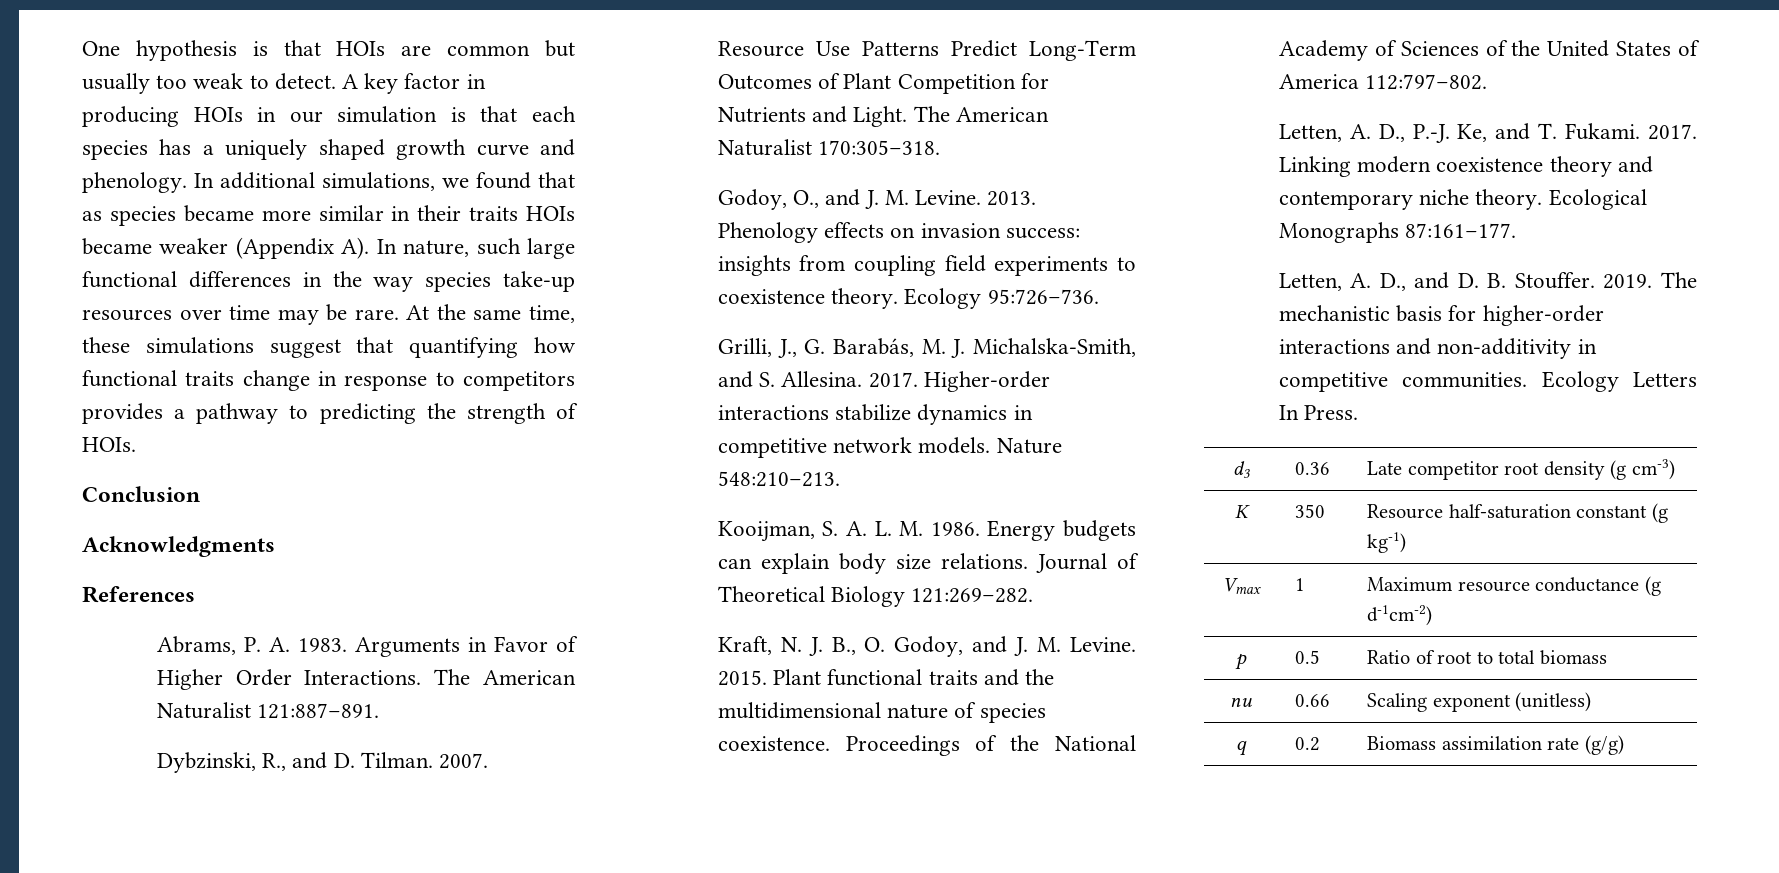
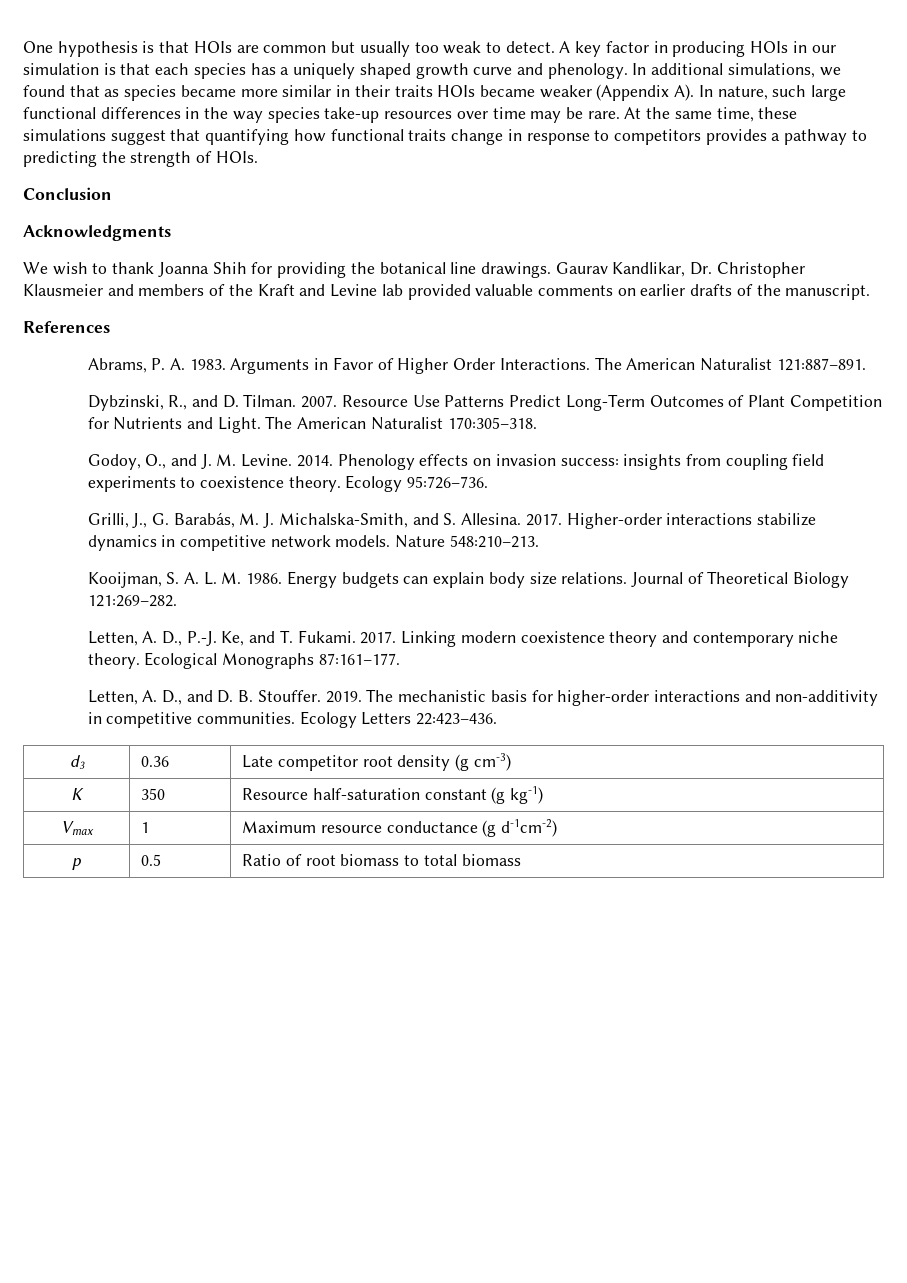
+ We wish to thank Joanna Shih for providing the botanical line drawings. Gaurav Kandlikar, Dr. Christopher Klausmeier and members of the Kraft and Levine lab provided valuable comments on earlier drafts of the manuscript.
- 2013.
+ 2014.
- Kraft, N. J. B., O. Godoy, and J. M. Levine. 2015. Plant functional traits and the multidimensional nature of species coexistence. Proceedings of the National Academy of Sciences of the United States of America 112:797–802.
- Ecology Letters In Press.
+ Ecology Letters 22:423–436.
- p | 0.5 | Ratio of root to total biomass
+ p | 0.5 | Ratio of root biomass to total biomass
- nu | 0.66 | Scaling exponent (unitless)
- q | 0.2 | Biomass assimilation rate (g/g)

